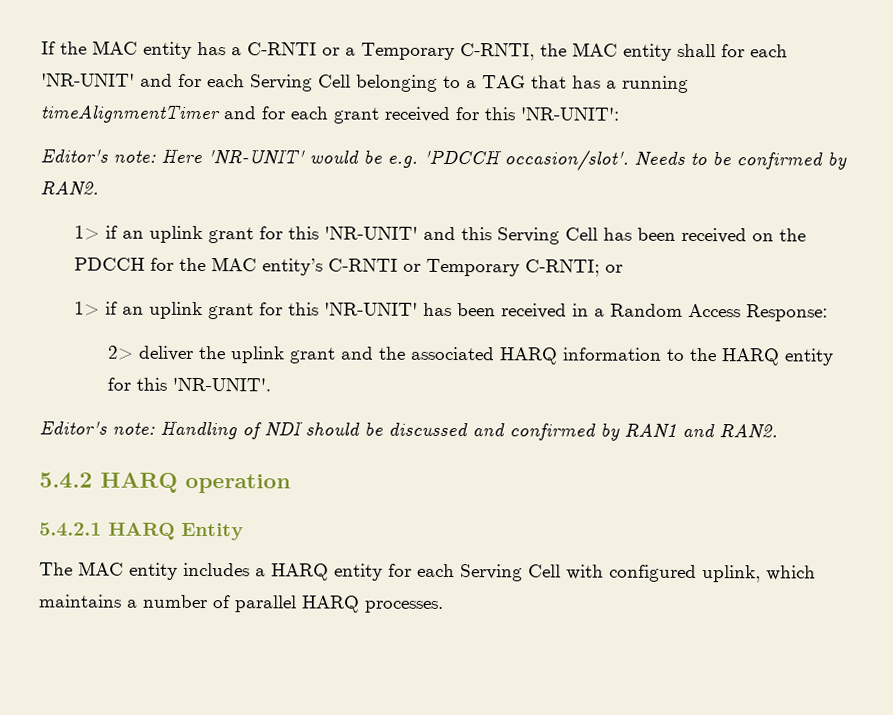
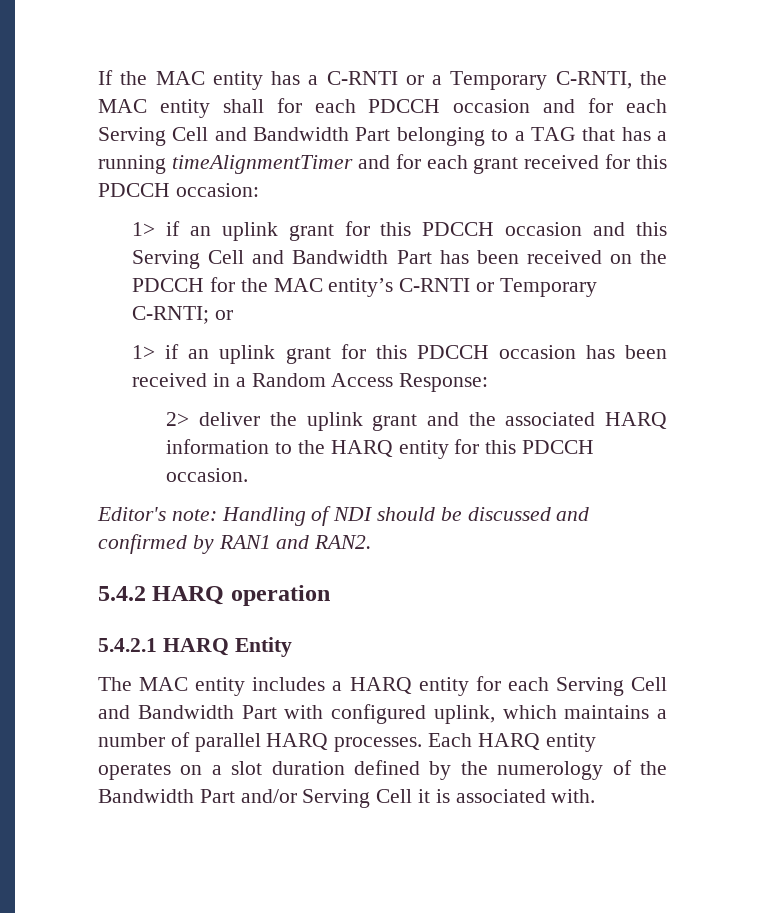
- If the MAC entity has a C-RNTI or a Temporary C-RNTI, the MAC entity shall for each 'NR-UNIT' and for each Serving Cell belonging to a TAG that has a running timeAlignmentTimer and for each grant received for this 'NR-UNIT':
- Editor's note: Here 'NR-UNIT' would be e.g. 'PDCCH occasion/slot'. Needs to be confirmed by RAN2.
- 1> if an uplink grant for this 'NR-UNIT' and this Serving Cell has been received on the PDCCH for the MAC entity’s C-RNTI or Temporary C-RNTI; or
+ If the MAC entity has a C-RNTI or a Temporary C-RNTI, the MAC entity shall for each PDCCH occasion and for each Serving Cell and Bandwidth Part belonging to a TAG that has a running timeAlignmentTimer and for each grant received for this PDCCH occasion:
+ 1> if an uplink grant for this PDCCH occasion and this Serving Cell and Bandwidth Part has been received on the PDCCH for the MAC entity’s C-RNTI or Temporary C-RNTI; or
- 1> if an uplink grant for this 'NR-UNIT' has been received in a Random Access Response:
+ 1> if an uplink grant for this PDCCH occasion has been received in a Random Access Response:
- 2> deliver the uplink grant and the associated HARQ information to the HARQ entity for this 'NR-UNIT'.
+ 2> deliver the uplink grant and the associated HARQ information to the HARQ entity for this PDCCH occasion.
- The MAC entity includes a HARQ entity for each Serving Cell with configured uplink, which maintains a number of parallel HARQ processes.
+ The MAC entity includes a HARQ entity for each Serving Cell and Bandwidth Part with configured uplink, which maintains a number of parallel HARQ processes.
+ Each HARQ entity operates on a slot duration defined by the numerology of the Bandwidth Part and/or Serving Cell it is associated with.

